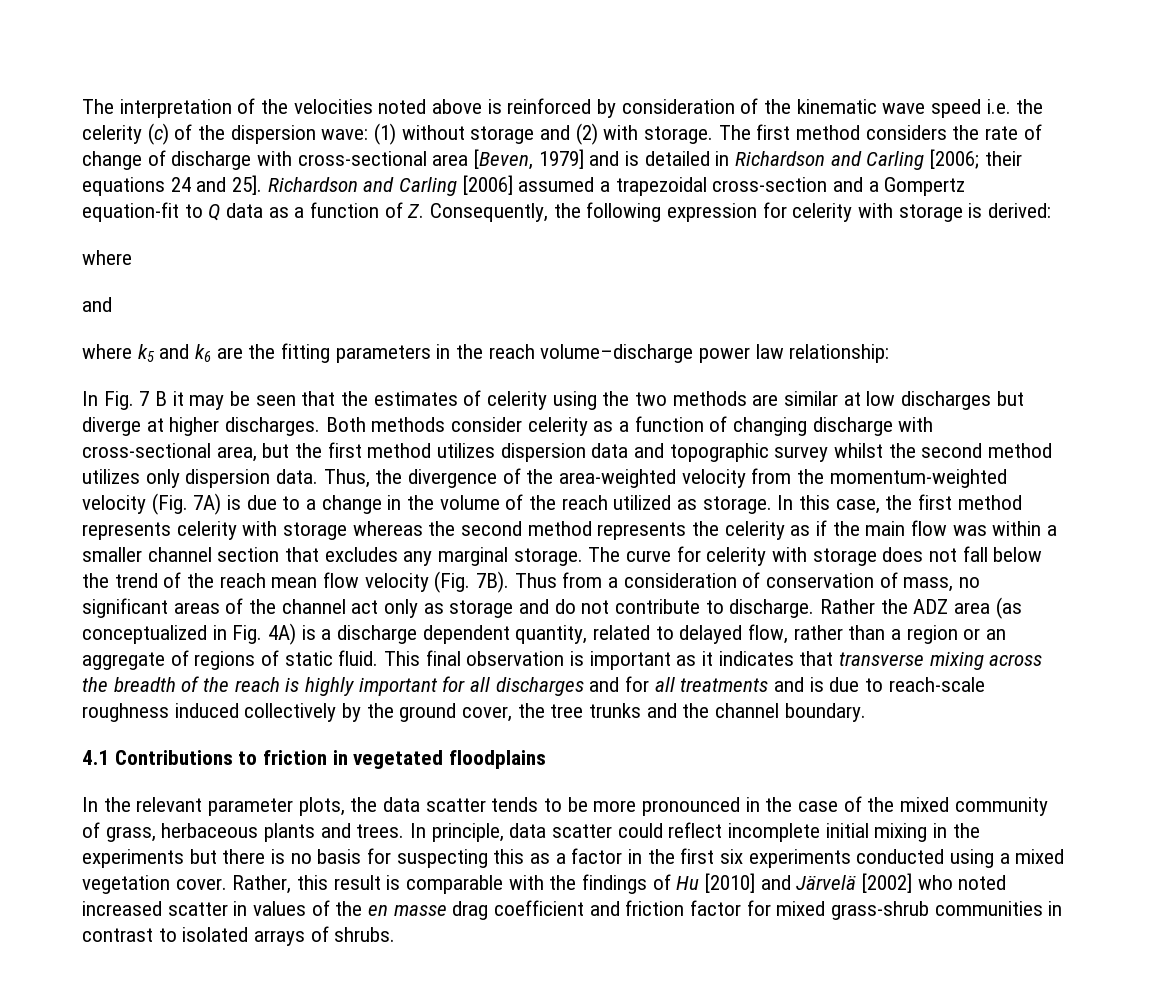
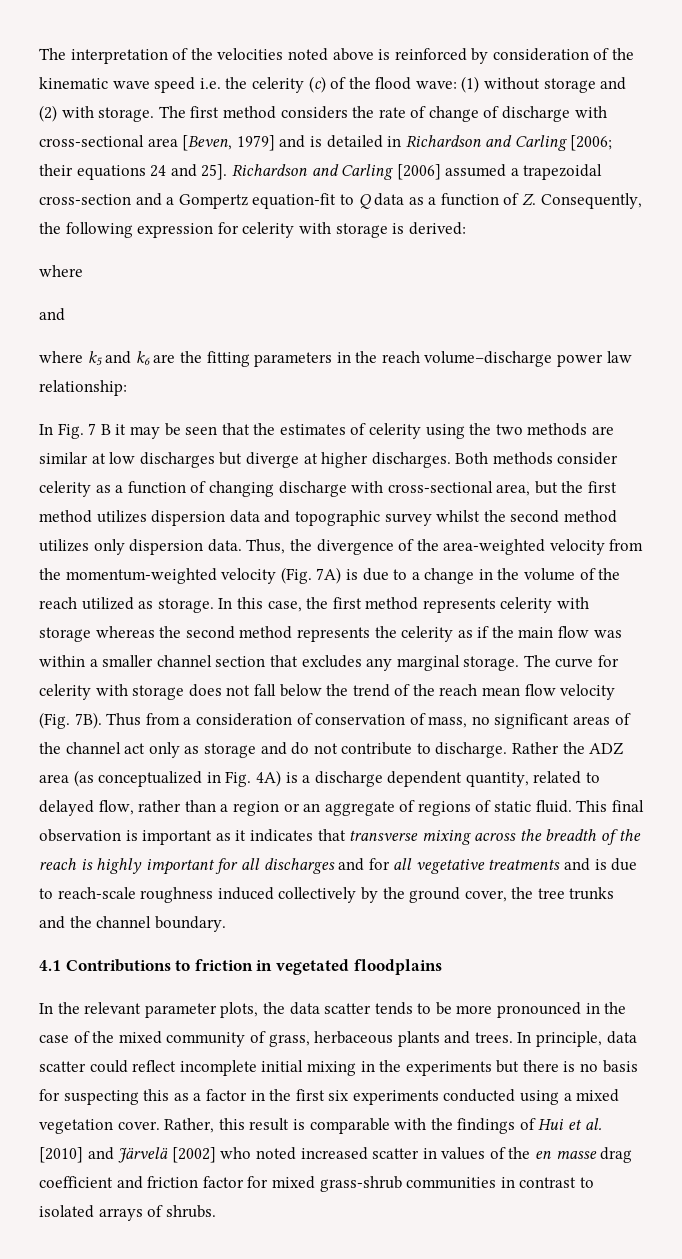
- The interpretation of the velocities noted above is reinforced by consideration of the kinematic wave speed i.e. the celerity (c) of the dispersion wave: (1) without storage and (2) with storage.
+ The interpretation of the velocities noted above is reinforced by consideration of the kinematic wave speed i.e. the celerity (c) of the flood wave: (1) without storage and (2) with storage.
- This final observation is important as it indicates that transverse mixing across the breadth of the reach is highly important for all discharges and for all treatments and is due to reach-scale roughness induced collectively by the ground cover, the tree trunks and the channel boundary.
+ This final observation is important as it indicates that transverse mixing across the breadth of the reach is highly important for all discharges and for all vegetative treatments and is due to reach-scale roughness induced collectively by the ground cover, the tree trunks and the channel boundary.
- Rather, this result is comparable with the findings of Hu [2010] and Järvelä [2002] who noted increased scatter in values of the en masse drag coefficient and friction factor for mixed grass-shrub communities in contrast to isolated arrays of shrubs.
+ Rather, this result is comparable with the findings of Hui et al. [2010] and Järvelä [2002] who noted increased scatter in values of the en masse drag coefficient and friction factor for mixed grass-shrub communities in contrast to isolated arrays of shrubs.

